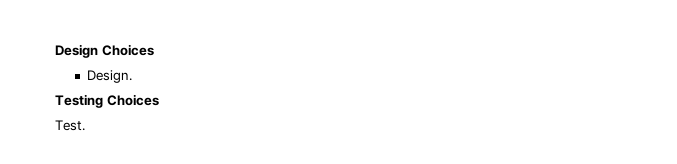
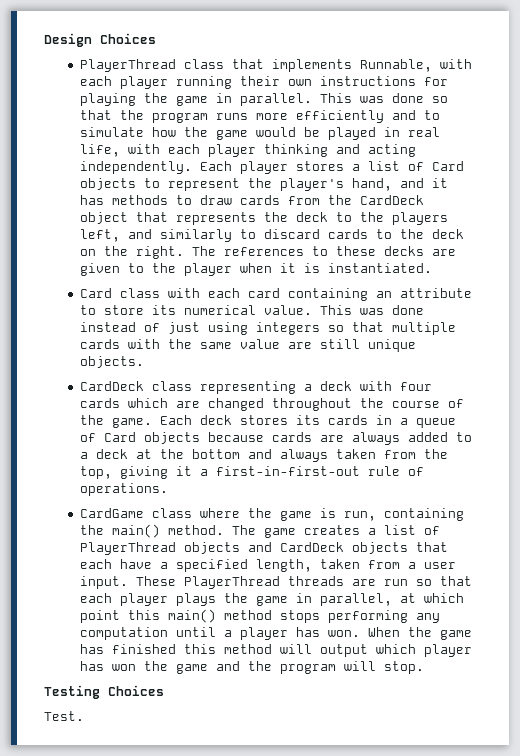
- Design.
+ PlayerThread class that implements Runnable, with each player running their own instructions for playing the game in parallel. This was done so that the program runs more efficiently and to simulate how the game would be played in real life, with each player thinking and acting independently. Each player stores a list of Card objects to represent the player's hand, and it has methods to draw cards from the CardDeck object that represents the deck to the players left, and similarly to discard cards to the deck on the right. The references to these decks are given to the player when it is instantiated.
+ Card class with each card containing an attribute to store its numerical value. This was done instead of just using integers so that multiple cards with the same value are still unique objects.
+ CardDeck class representing a deck with four cards which are changed throughout the course of the game. Each deck stores its cards in a queue of Card objects because cards are always added to a deck at the bottom and always taken from the top, giving it a first-in-first-out rule of operations.
+ CardGame class where the game is run, containing the main() method. The game creates a list of PlayerThread objects and CardDeck objects that each have a specified length, taken from a user input. These PlayerThread threads are run so that each player plays the game in parallel, at which point this main() method stops performing any computation until a player has won. When the game has finished this method will output which player has won the game and the program will stop.

